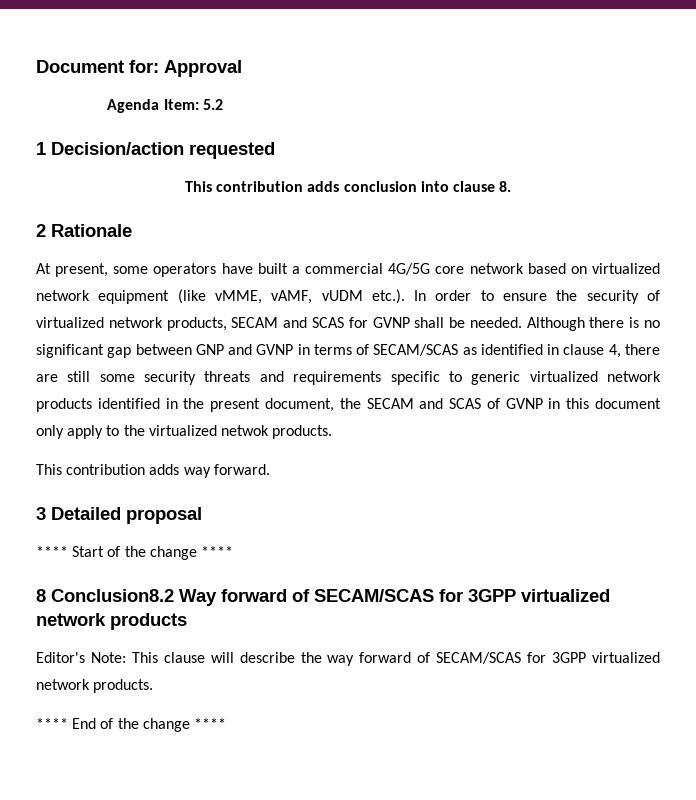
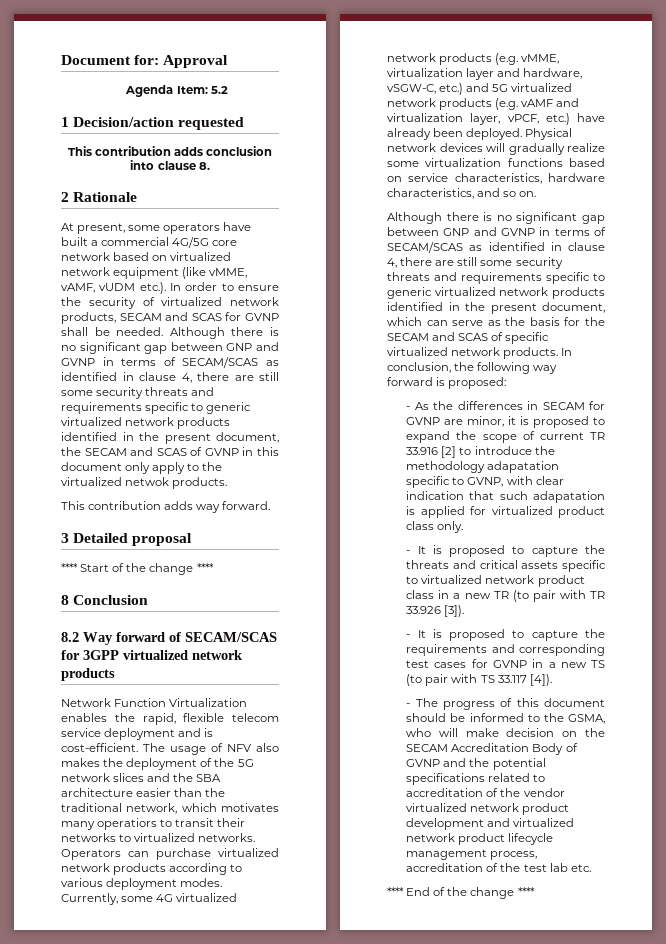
- 8 Conclusion8.2 Way forward of SECAM/SCAS for 3GPP virtualized network products
+ 8 Conclusion
+ 8.2 Way forward of SECAM/SCAS for 3GPP virtualized network products
- Editor's Note: This clause will describe the way forward of SECAM/SCAS for 3GPP virtualized network products.
+ Network Function Virtualization enables the rapid, flexible telecom service deployment and is cost-efficient. The usage of NFV also makes the deployment of the 5G network slices and the SBA architecture easier than the traditional network, which motivates many operatiors to transit their networks to virtualized networks. Operators can purchase virtualized network products according to various deployment modes. Currently, some 4G virtualized network products (e.g. vMME, virtualization layer and hardware, vSGW-C, etc.) and 5G virtualized network products (e.g. vAMF and virtualization layer, vPCF, etc.) have already been deployed. Physical network devices will gradually realize some virtualization functions based on service characteristics, hardware characteristics, and so on.
+ Although there is no significant gap between GNP and GVNP in terms of SECAM/SCAS as identified in clause 4, there are still some security threats and requirements specific to generic virtualized network products identified in the present document, which can serve as the basis for the SECAM and SCAS of specific virtualized network products. In conclusion, the following way forward is proposed:
+ - As the differences in SECAM for GVNP are minor, it is proposed to expand the scope of current TR 33.916 [2] to introduce the methodology adapatation specific to GVNP, with clear indication that such adapatation is applied for virtualized product class only.
+ - It is proposed to capture the threats and critical assets specific to virtualized network product class in a new TR (to pair with TR 33.926 [3]).
+ - It is proposed to capture the requirements and corresponding test cases for GVNP in a new TS (to pair with TS 33.117 [4]).
+ - The progress of this document should be informed to the GSMA, who will make decision on the SECAM Accreditation Body of GVNP and the potential specifications related to accreditation of the vendor virtualized network product development and virtualized network product lifecycle management process, accreditation of the test lab etc.

